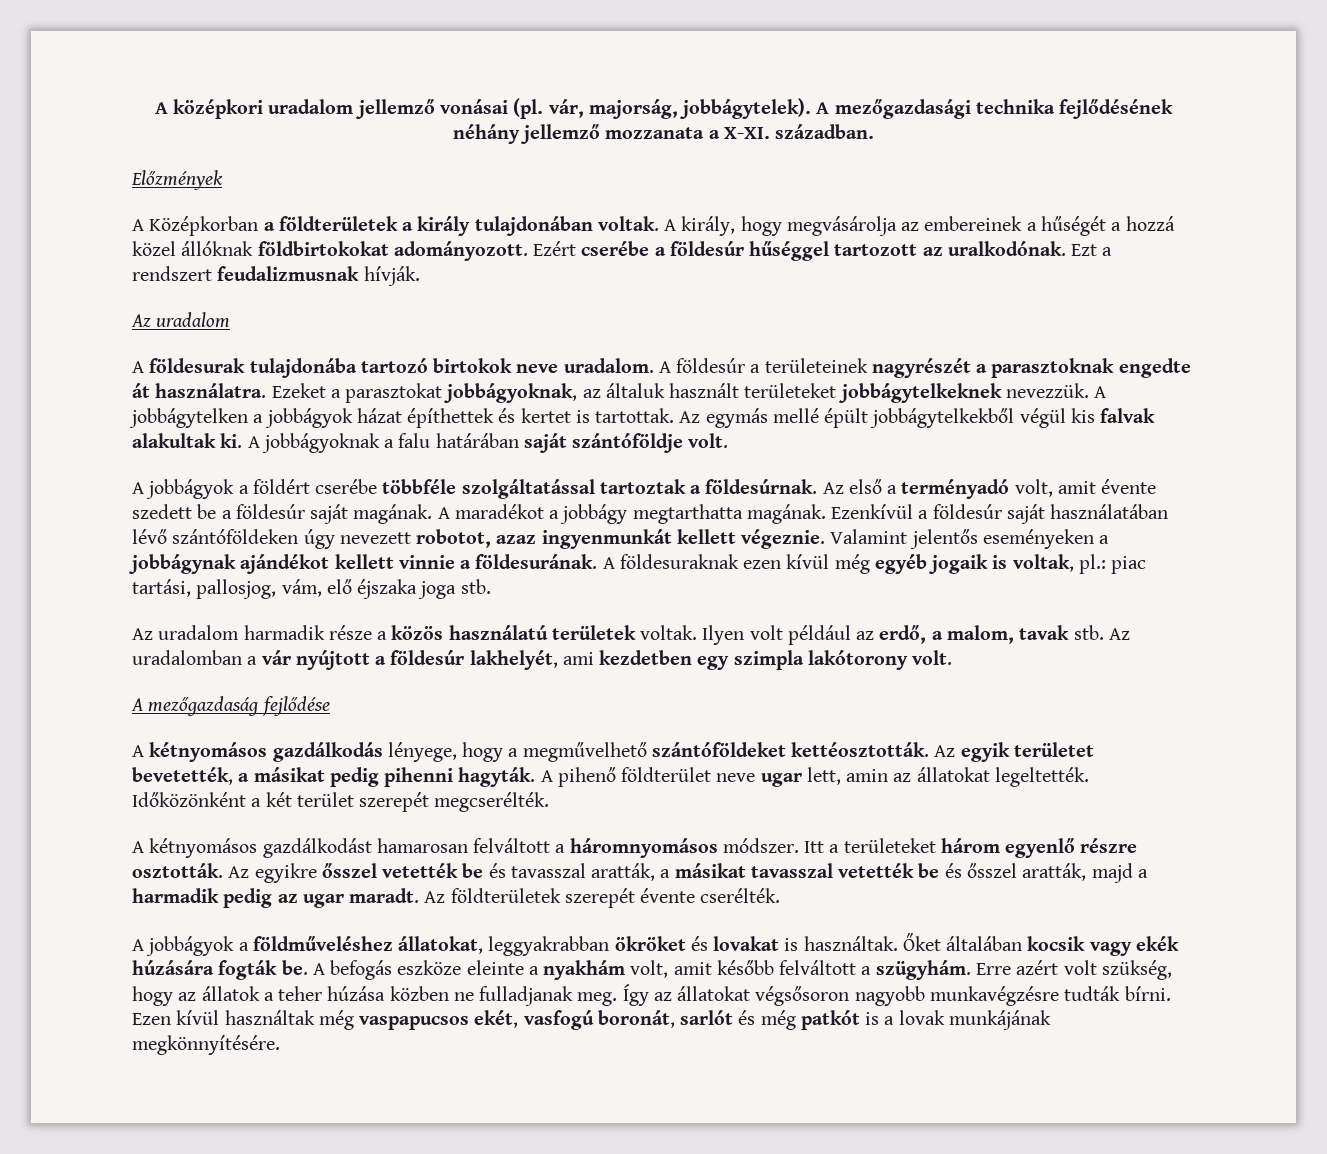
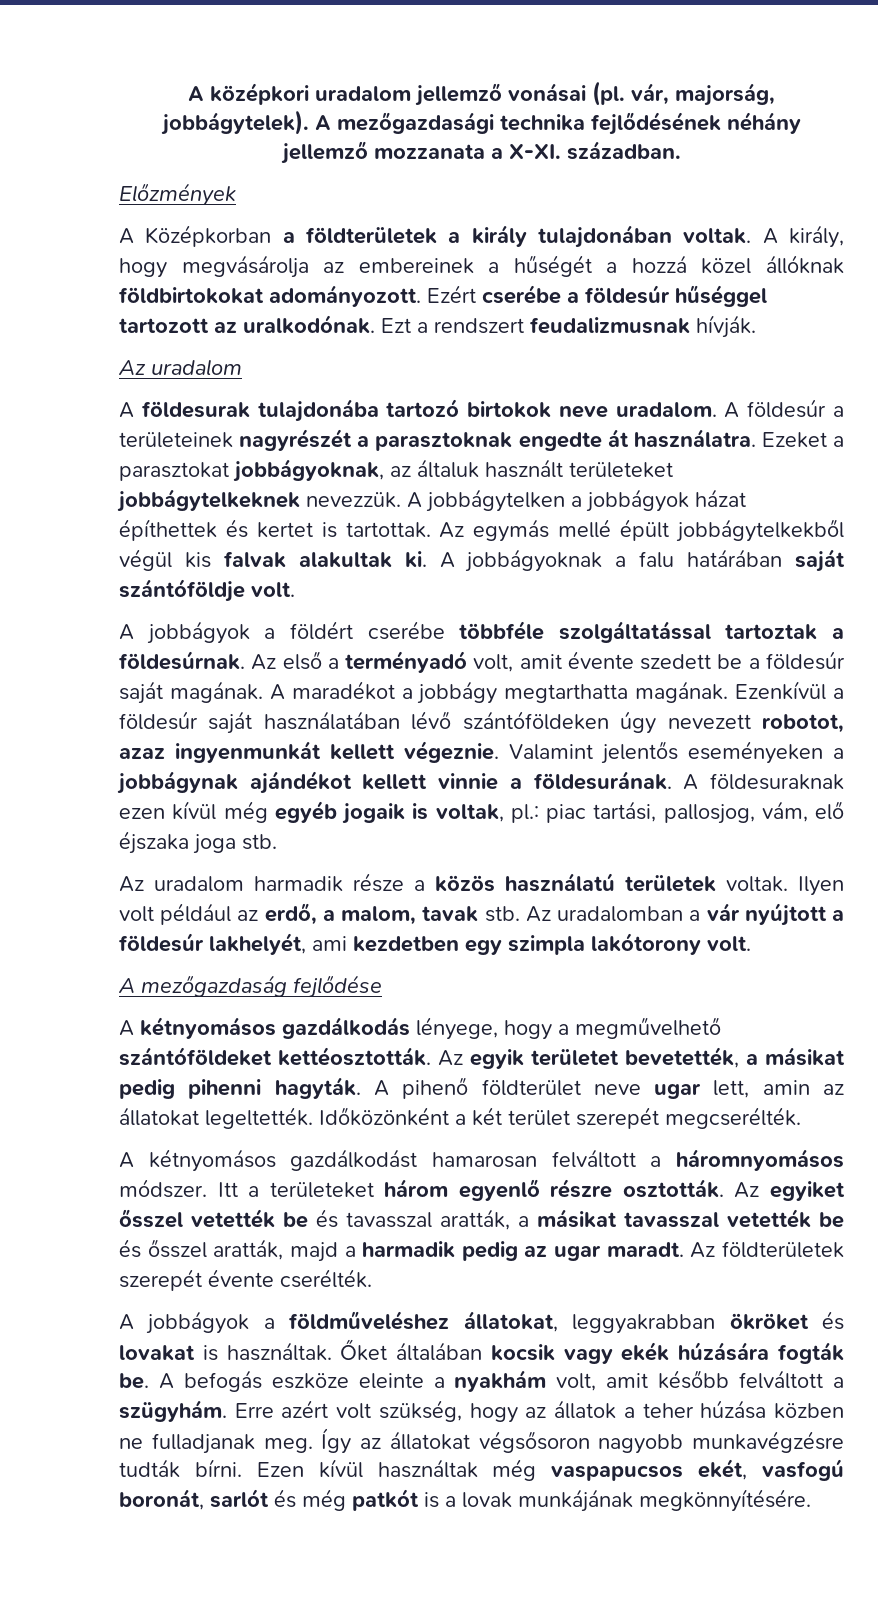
- Az egyikre ősszel vetették be és tavasszal aratták, a másikat tavasszal vetették be és ősszel aratták, majd a harmadik pedig az ugar maradt.
+ Az egyiket ősszel vetették be és tavasszal aratták, a másikat tavasszal vetették be és ősszel aratták, majd a harmadik pedig az ugar maradt.

